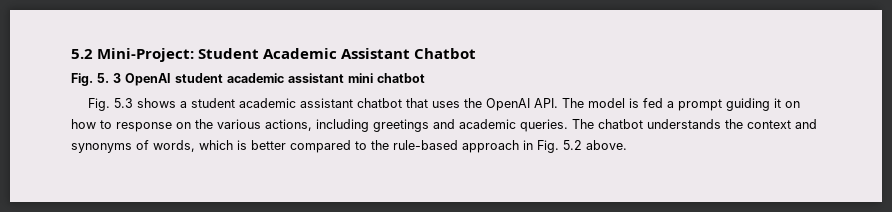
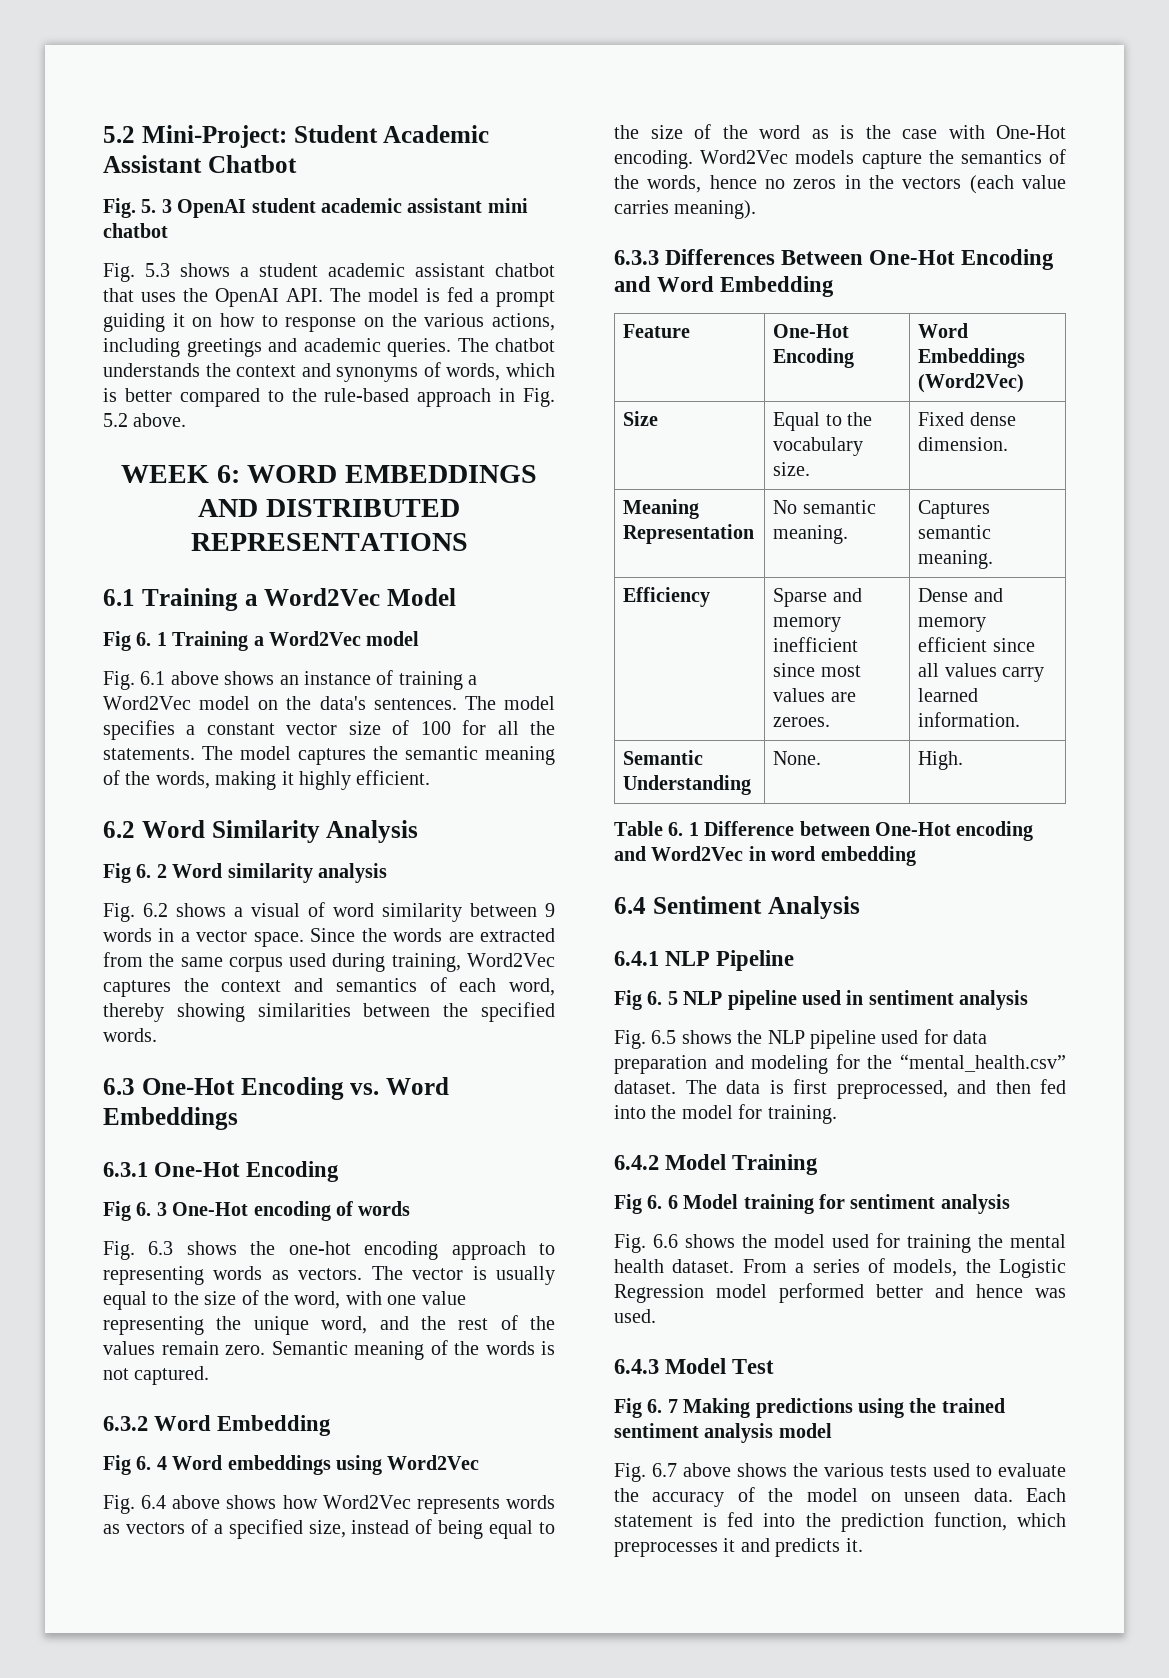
+ WEEK 6: WORD EMBEDDINGS AND DISTRIBUTED REPRESENTATIONS
+ 6.1 Training a Word2Vec Model
+ Fig 6. 1 Training a Word2Vec model
+ Fig. 6.1 above shows an instance of training a Word2Vec model on the data's sentences. The model specifies a constant vector size of 100 for all the statements. The model captures the semantic meaning of the words, making it highly efficient.
+ 6.2 Word Similarity Analysis
+ Fig 6. 2 Word similarity analysis
+ Fig. 6.2 shows a visual of word similarity between 9 words in a vector space. Since the words are extracted from the same corpus used during training, Word2Vec captures the context and semantics of each word, thereby showing similarities between the specified words.
+ 6.3 One-Hot Encoding vs. Word Embeddings
+ 6.3.1 One-Hot Encoding
+ Fig 6. 3 One-Hot encoding of words
+ Fig. 6.3 shows the one-hot encoding approach to representing words as vectors. The vector is usually equal to the size of the word, with one value representing the unique word, and the rest of the values remain zero. Semantic meaning of the words is not captured.
+ 6.3.2 Word Embedding
+ Fig 6. 4 Word embeddings using Word2Vec
+ Fig. 6.4 above shows how Word2Vec represents words as vectors of a specified size, instead of being equal to the size of the word as is the case with One-Hot encoding. Word2Vec models capture the semantics of the words, hence no zeros in the vectors (each value carries meaning).
+ 6.3.3 Differences Between One-Hot Encoding and Word Embedding
+ Feature | One-Hot Encoding | Word Embeddings (Word2Vec)
+ Size | Equal to the vocabulary size. | Fixed dense dimension.
+ Meaning Representation | No semantic meaning. | Captures semantic meaning.
+ Efficiency | Sparse and memory inefficient since most values are zeroes. | Dense and memory efficient since all values carry learned information.
+ Semantic Understanding | None. | High.
+ Table 6. 1 Difference between One-Hot encoding and Word2Vec in word embedding
+ 6.4 Sentiment Analysis
+ 6.4.1 NLP Pipeline
+ Fig 6. 5 NLP pipeline used in sentiment analysis
+ Fig. 6.5 shows the NLP pipeline used for data preparation and modeling for the “mental_health.csv” dataset. The data is first preprocessed, and then fed into the model for training.
+ 6.4.2 Model Training
+ Fig 6. 6 Model training for sentiment analysis
+ Fig. 6.6 shows the model used for training the mental health dataset. From a series of models, the Logistic Regression model performed better and hence was used.
+ 6.4.3 Model Test
+ Fig 6. 7 Making predictions using the trained sentiment analysis model
+ Fig. 6.7 above shows the various tests used to evaluate the accuracy of the model on unseen data. Each statement is fed into the prediction function, which preprocesses it and predicts it.

